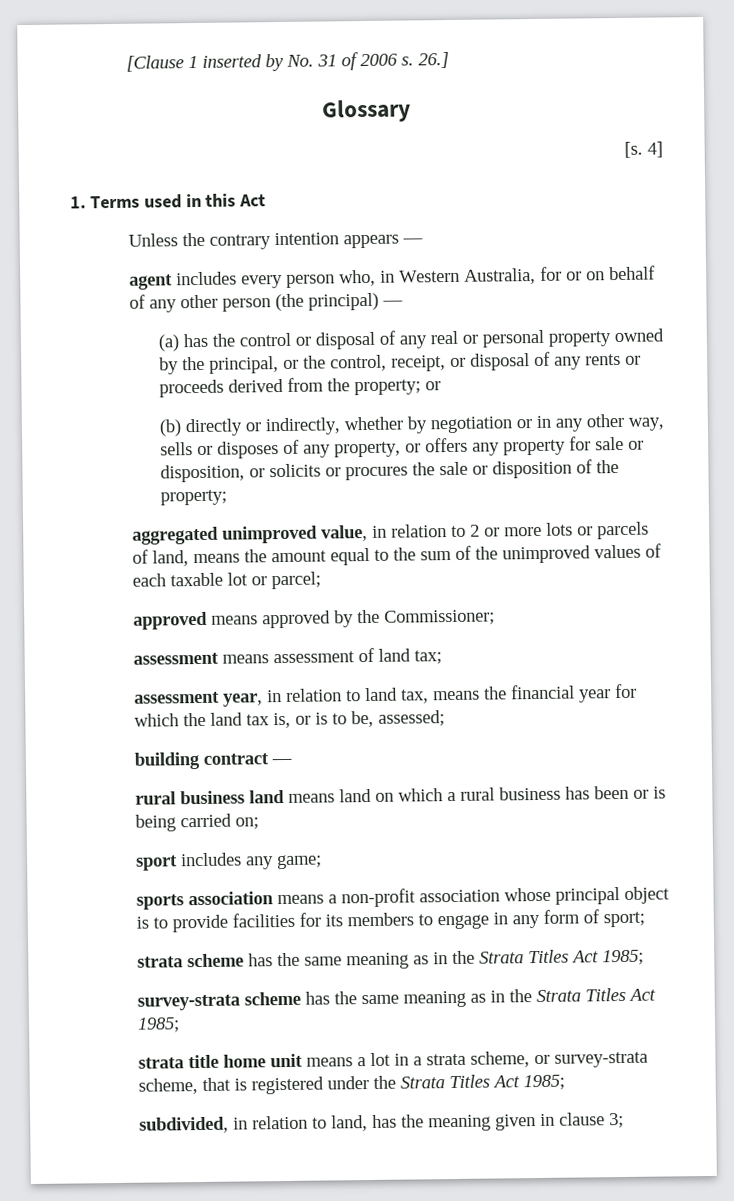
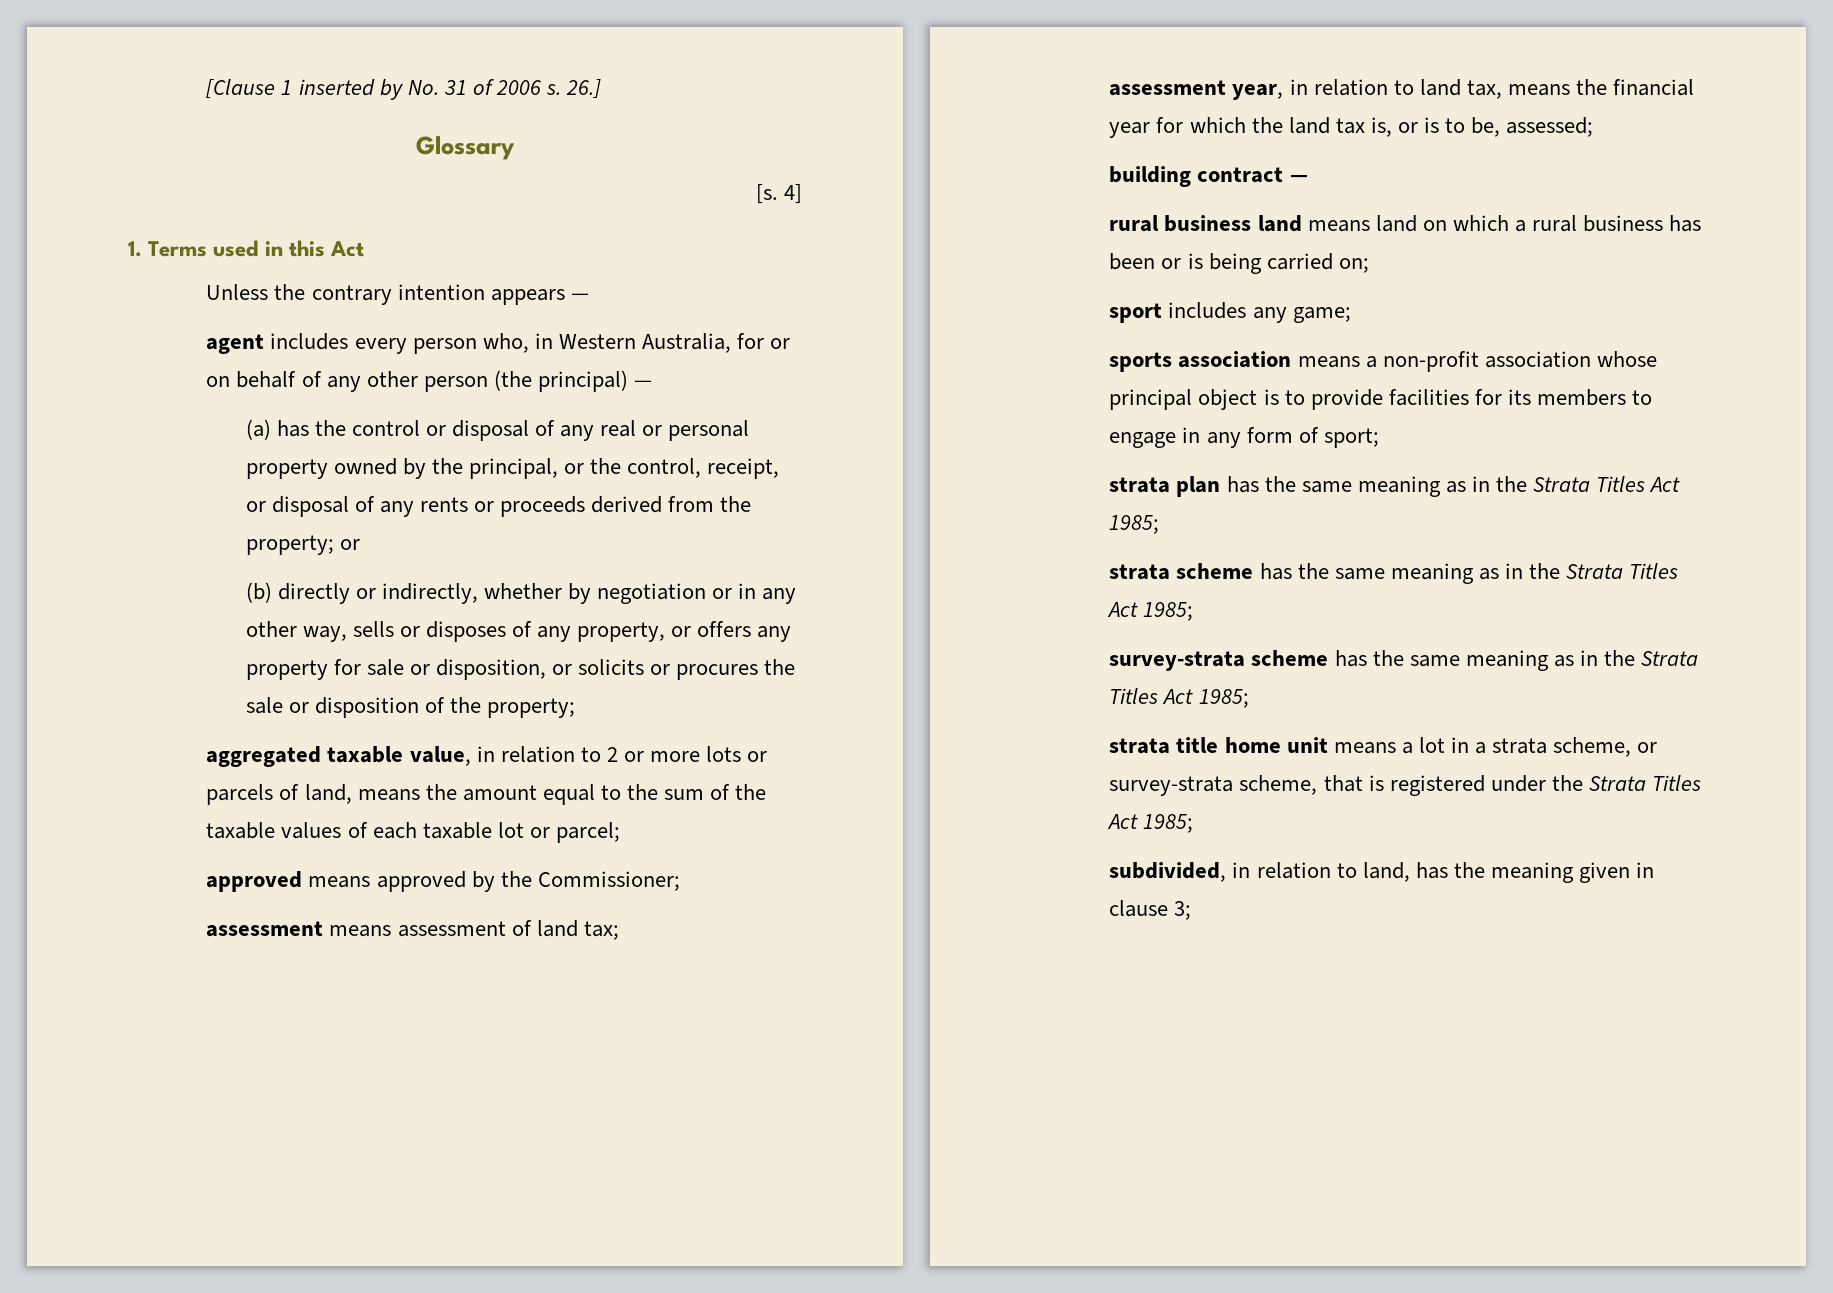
- aggregated unimproved value, in relation to 2 or more lots or parcels of land, means the amount equal to the sum of the unimproved values of each taxable lot or parcel;
+ aggregated taxable value, in relation to 2 or more lots or parcels of land, means the amount equal to the sum of the taxable values of each taxable lot or parcel;
+ strata plan has the same meaning as in the Strata Titles Act 1985;

